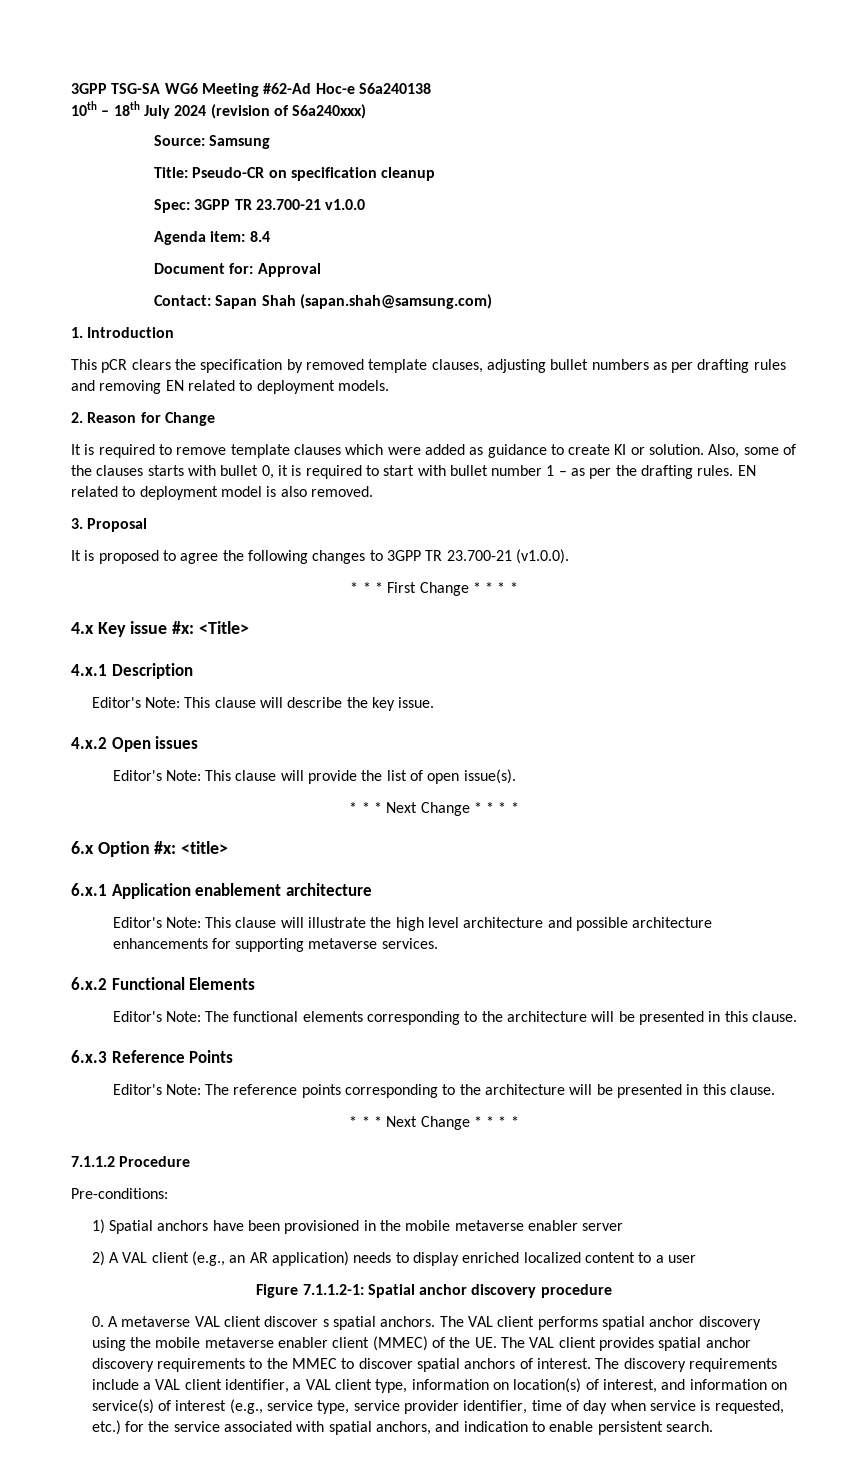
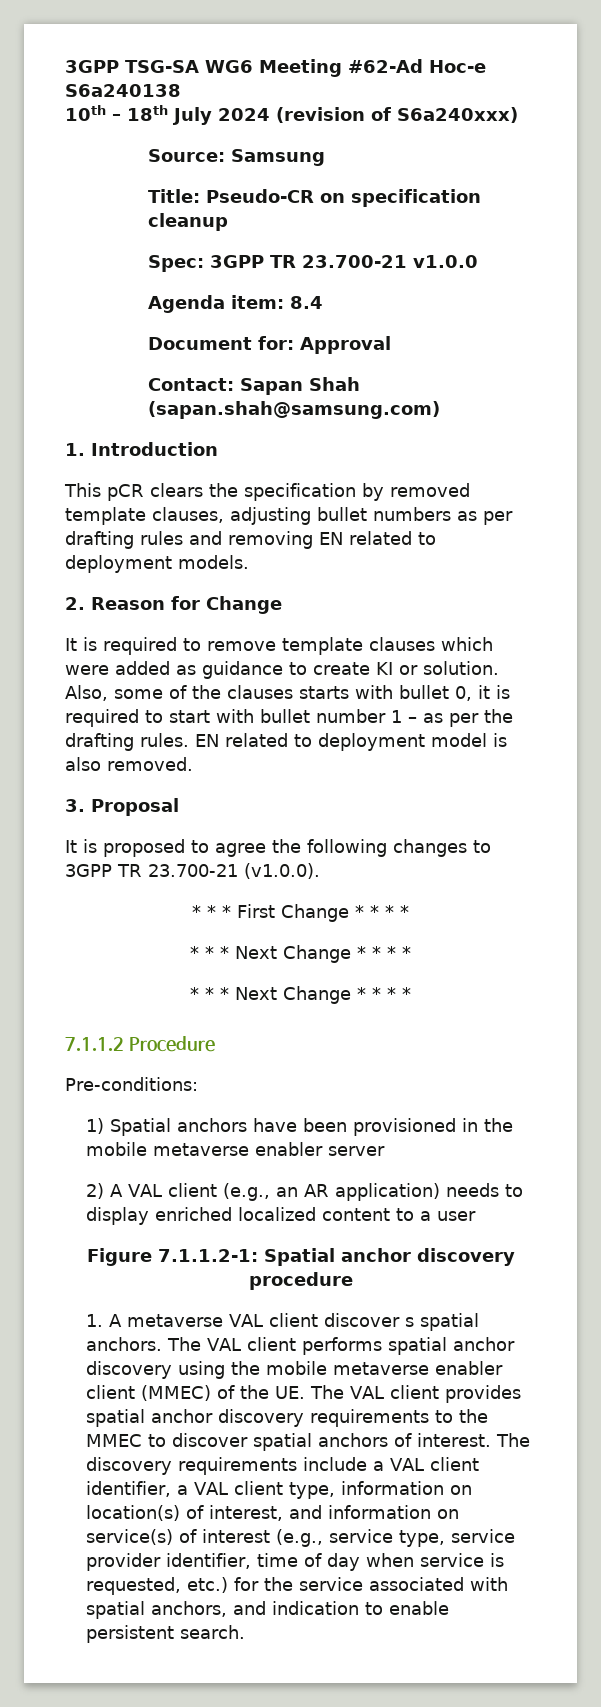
  * * * First Change * * * *
- 4.x Key issue #x: <Title>
- 4.x.1 Description
- Editor's Note: This clause will describe the key issue.
- 4.x.2 Open issues
- Editor's Note: This clause will provide the list of open issue(s).
  * * * Next Change * * * *
- 6.x Option #x: <title>
- 6.x.1 Application enablement architecture
- Editor's Note: This clause will illustrate the high level architecture and possible architecture enhancements for supporting metaverse services.
- 6.x.2 Functional Elements
- Editor's Note: The functional elements corresponding to the architecture will be presented in this clause.
- 6.x.3 Reference Points
- Editor's Note: The reference points corresponding to the architecture will be presented in this clause.
- 0. A metaverse VAL client discover s spatial anchors.
+ 1. A metaverse VAL client discover s spatial anchors.

